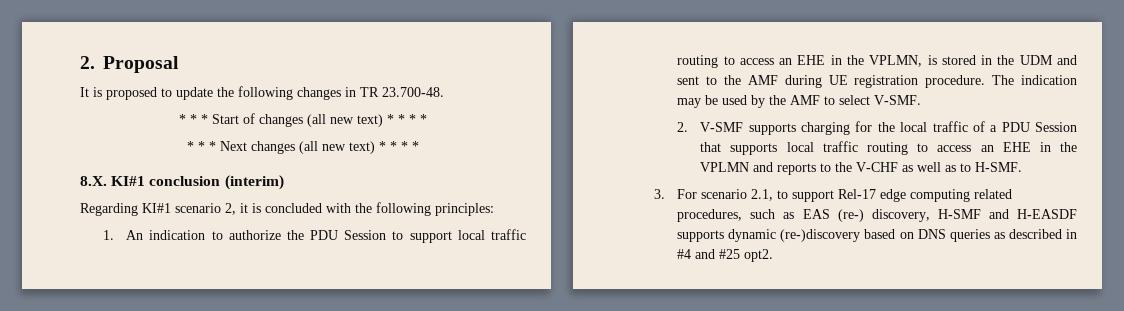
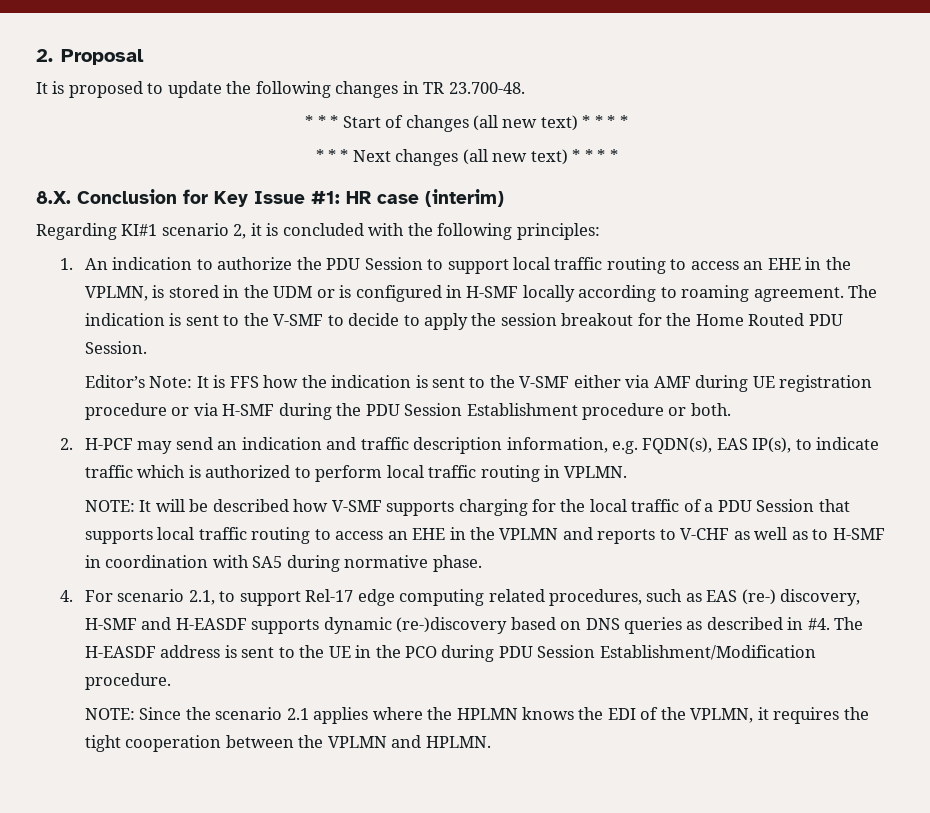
- 8.X. KI#1 conclusion (interim)
+ 8.X. Conclusion for Key Issue #1: HR case (interim)
- 1. An indication to authorize the PDU Session to support local traffic routing to access an EHE in the VPLMN, is stored in the UDM and sent to the AMF during UE registration procedure. The indication may be used by the AMF to select V-SMF.
- 2. V-SMF supports charging for the local traffic of a PDU Session that supports local traffic routing to access an EHE in the VPLMN and reports to the V-CHF as well as to H-SMF.
- 3. For scenario 2.1, to support Rel-17 edge computing related procedures, such as EAS (re-) discovery, H-SMF and H-EASDF supports dynamic (re-)discovery based on DNS queries as described in #4 and #25 opt2.
+ 1. An indication to authorize the PDU Session to support local traffic routing to access an EHE in the VPLMN, is stored in the UDM or is configured in H-SMF locally according to roaming agreement. The indication is sent to the V-SMF to decide to apply the session breakout for the Home Routed PDU Session.
+ Editor’s Note: It is FFS how the indication is sent to the V-SMF either via AMF during UE registration procedure or via H-SMF during the PDU Session Establishment procedure or both.
+ 2. H-PCF may send an indication and traffic description information, e.g. FQDN(s), EAS IP(s), to indicate traffic which is authorized to perform local traffic routing in VPLMN.
+ NOTE: It will be described how V-SMF supports charging for the local traffic of a PDU Session that supports local traffic routing to access an EHE in the VPLMN and reports to V-CHF as well as to H-SMF in coordination with SA5 during normative phase.
+ 4. For scenario 2.1, to support Rel-17 edge computing related procedures, such as EAS (re-) discovery, H-SMF and H-EASDF supports dynamic (re-)discovery based on DNS queries as described in #4. The H-EASDF address is sent to the UE in the PCO during PDU Session Establishment/Modification procedure.
+ NOTE: Since the scenario 2.1 applies where the HPLMN knows the EDI of the VPLMN, it requires the tight cooperation between the VPLMN and HPLMN.

